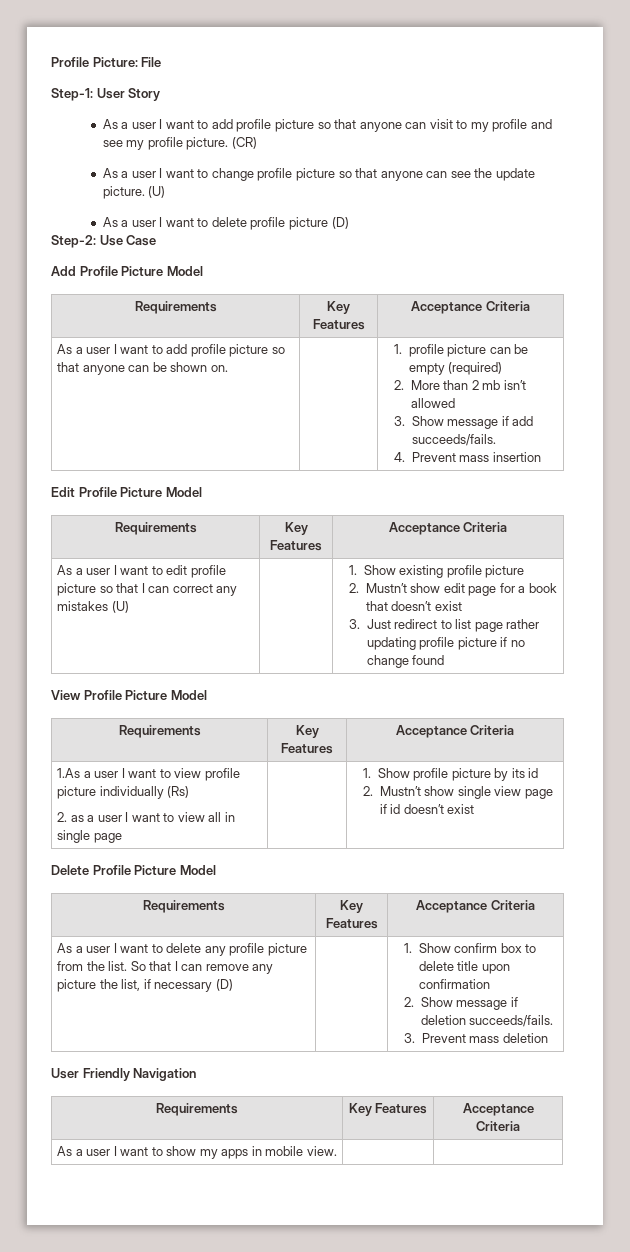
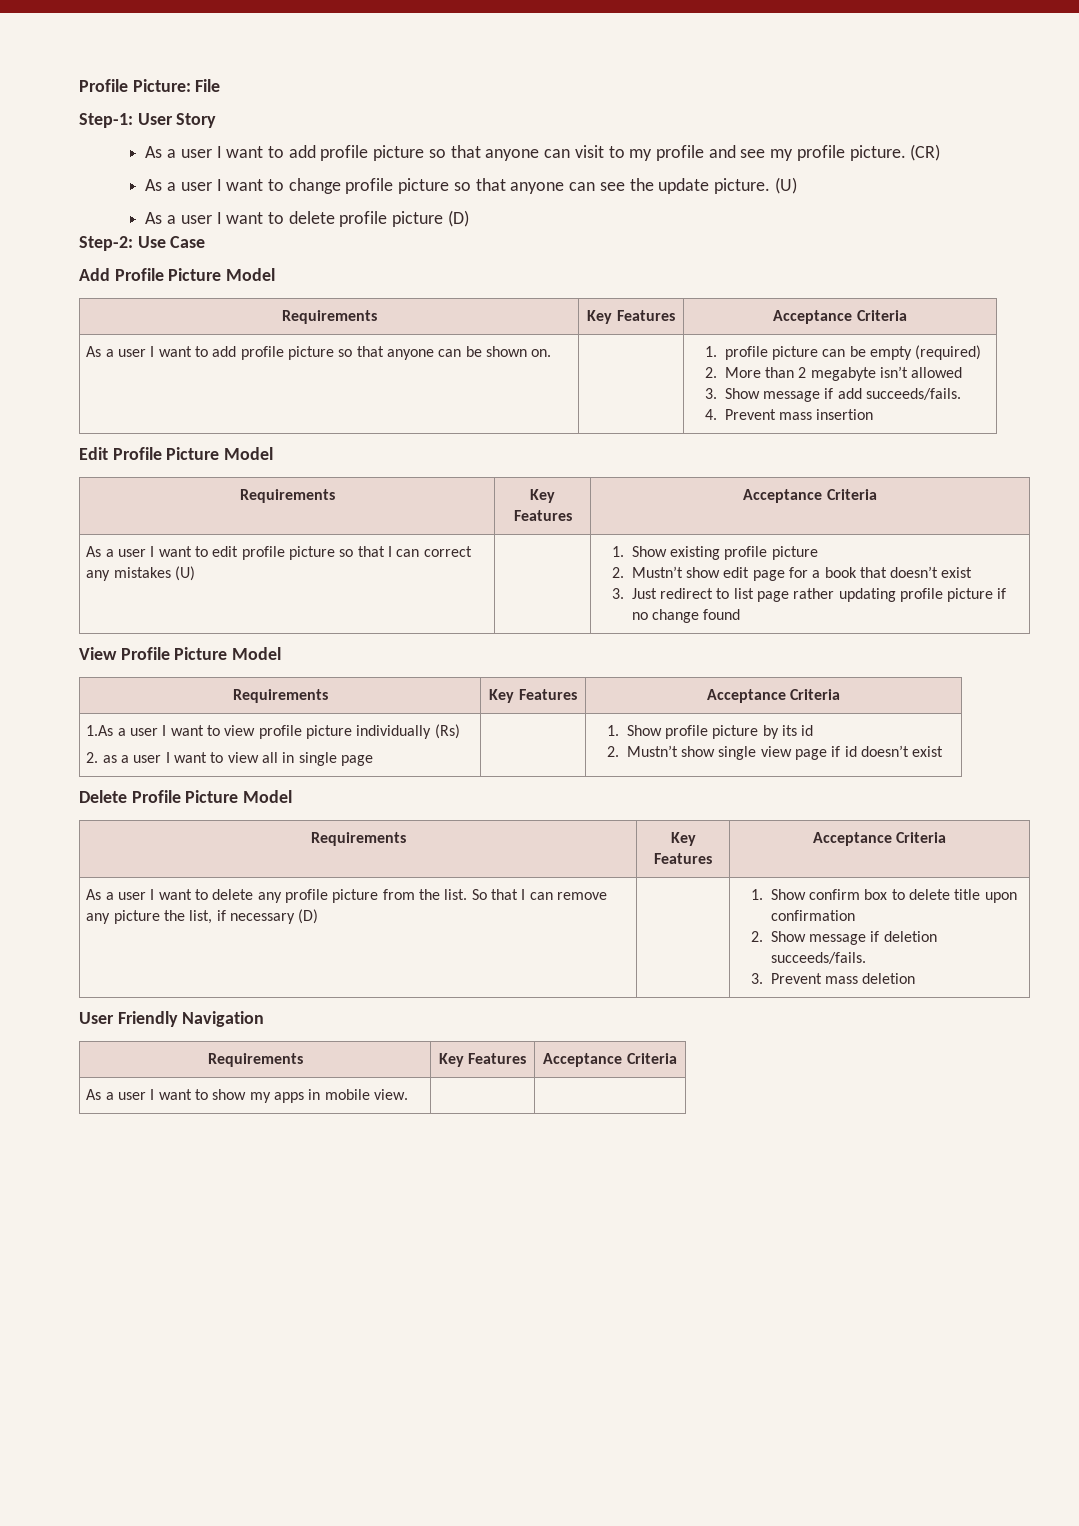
  As a user I want to add profile picture so that anyone can be shown on. | | 1. profile picture can be empty (required)
- 2. More than 2 mb isn’t allowed
+ 2. More than 2 megabyte isn’t allowed

